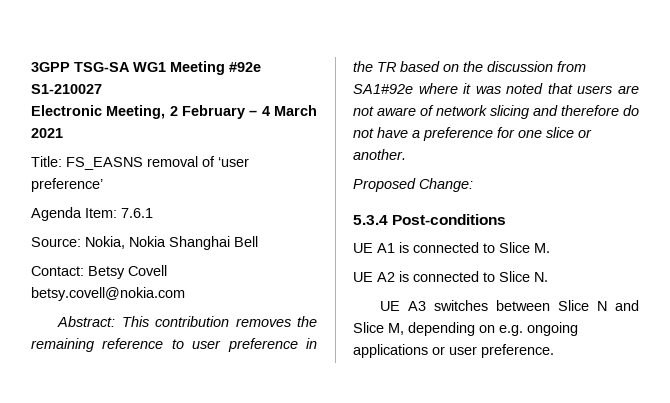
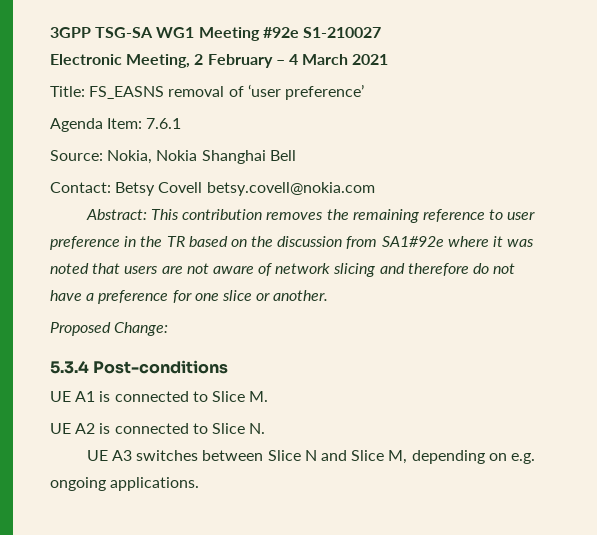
- UE A3 switches between Slice N and Slice M, depending on e.g. ongoing applications or user preference.
+ UE A3 switches between Slice N and Slice M, depending on e.g. ongoing applications.

